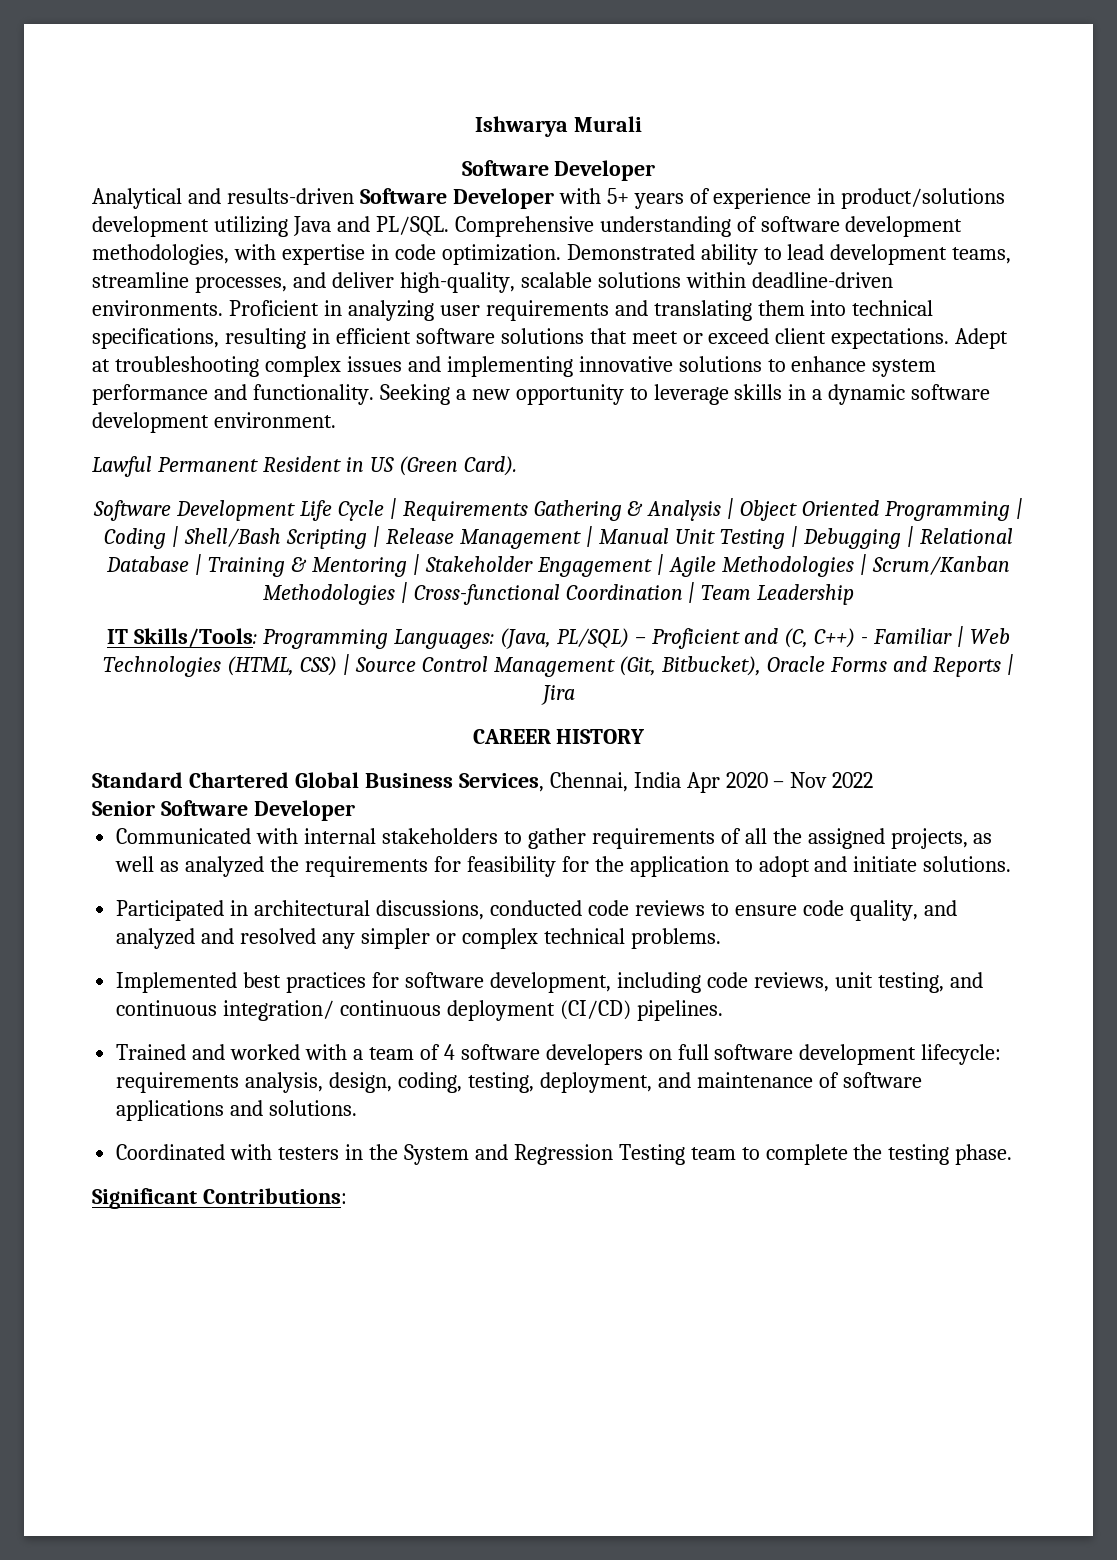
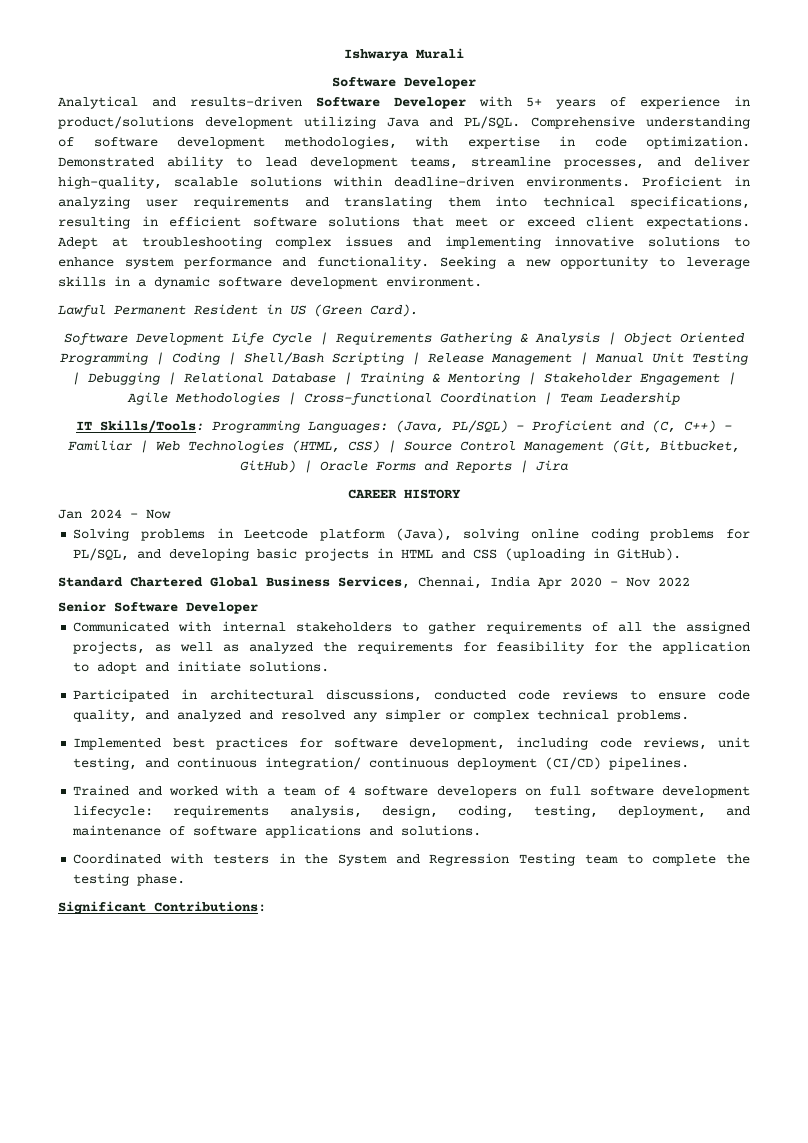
- Software Development Life Cycle | Requirements Gathering & Analysis | Object Oriented Programming | Coding | Shell/Bash Scripting | Release Management | Manual Unit Testing | Debugging | Relational Database | Training & Mentoring | Stakeholder Engagement | Agile Methodologies | Scrum/Kanban Methodologies | Cross-functional Coordination | Team Leadership
+ Software Development Life Cycle | Requirements Gathering & Analysis | Object Oriented Programming | Coding | Shell/Bash Scripting | Release Management | Manual Unit Testing | Debugging | Relational Database | Training & Mentoring | Stakeholder Engagement | Agile Methodologies | Cross-functional Coordination | Team Leadership
- IT Skills/Tools: Programming Languages: (Java, PL/SQL) – Proficient and (C, C++) - Familiar | Web Technologies (HTML, CSS) | Source Control Management (Git, Bitbucket), Oracle Forms and Reports | Jira
+ IT Skills/Tools: Programming Languages: (Java, PL/SQL) – Proficient and (C, C++) - Familiar | Web Technologies (HTML, CSS) | Source Control Management (Git, Bitbucket, GitHub) | Oracle Forms and Reports | Jira
+ Jan 2024 – Now
+ Solving problems in Leetcode platform (Java), solving online coding problems for PL/SQL, and developing basic projects in HTML and CSS (uploading in GitHub).

